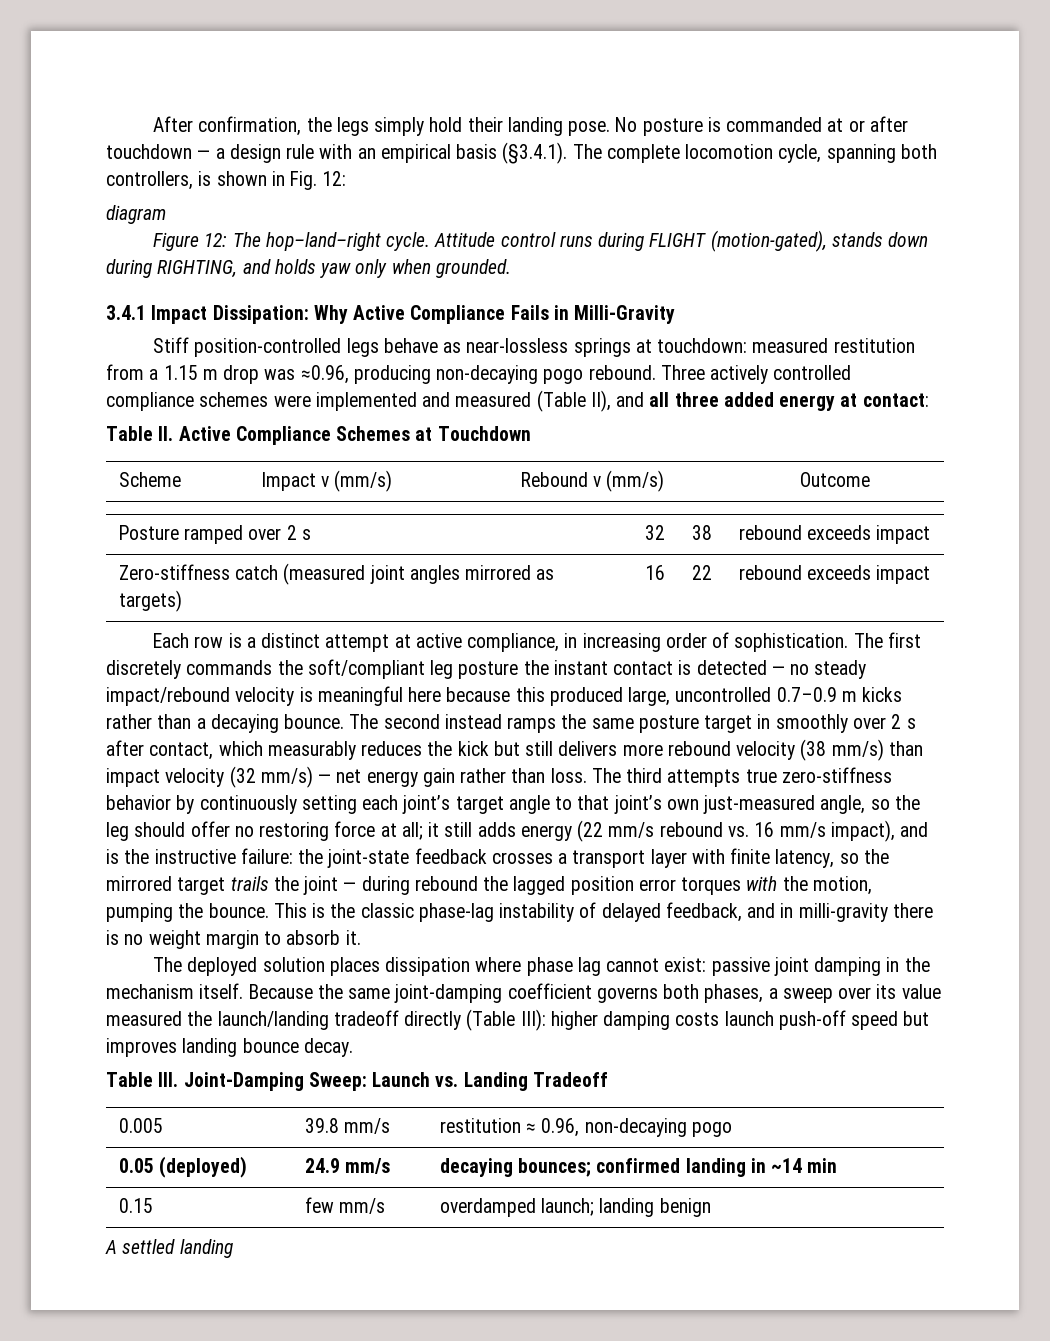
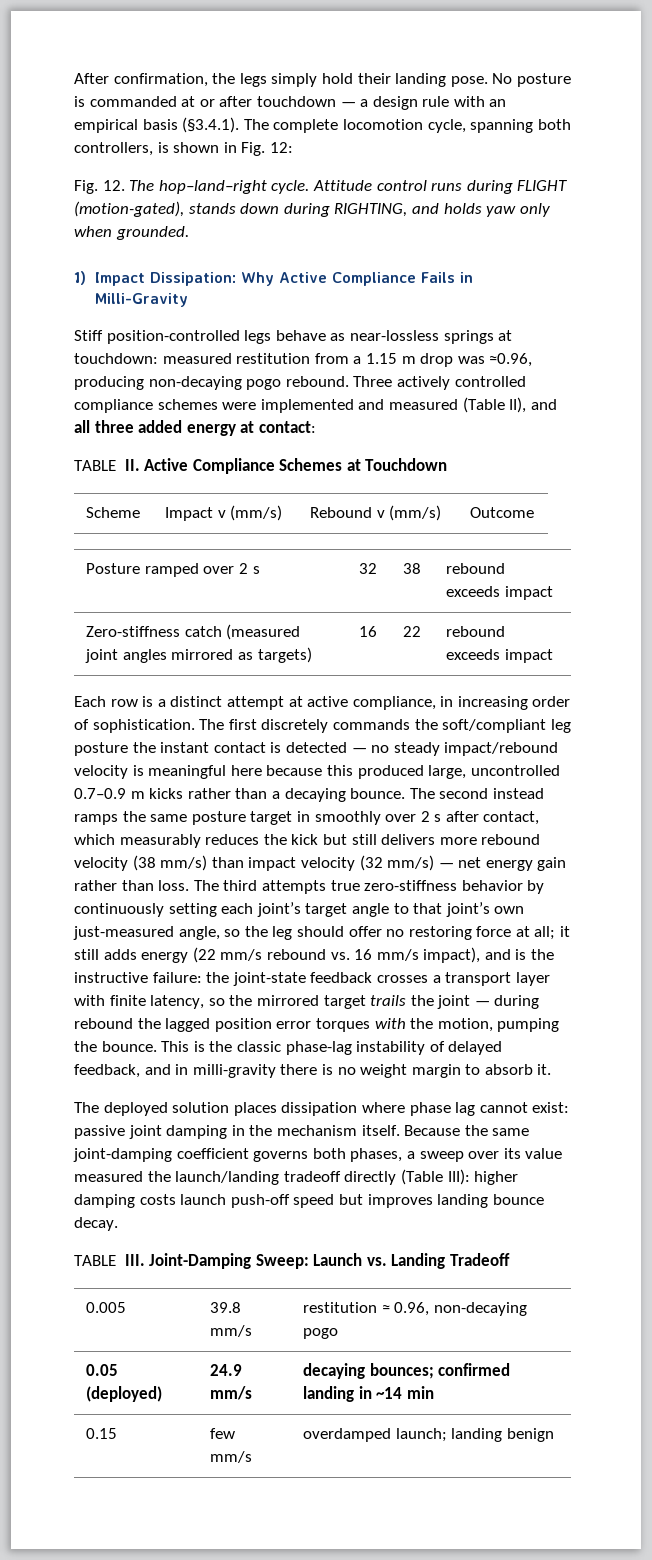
- diagram
- Figure 12: The hop–land–right cycle.
+ Fig. 12. The hop–land–right cycle.
- 3.4.1 Impact Dissipation: Why Active Compliance Fails in Milli-Gravity
+ 1) Impact Dissipation: Why Active Compliance Fails in Milli-Gravity
- Table II. Active Compliance Schemes at Touchdown
+ TABLE II. Active Compliance Schemes at Touchdown
- Table III. Joint-Damping Sweep: Launch vs. Landing Tradeoff
+ TABLE III. Joint-Damping Sweep: Launch vs. Landing Tradeoff
- A settled landing

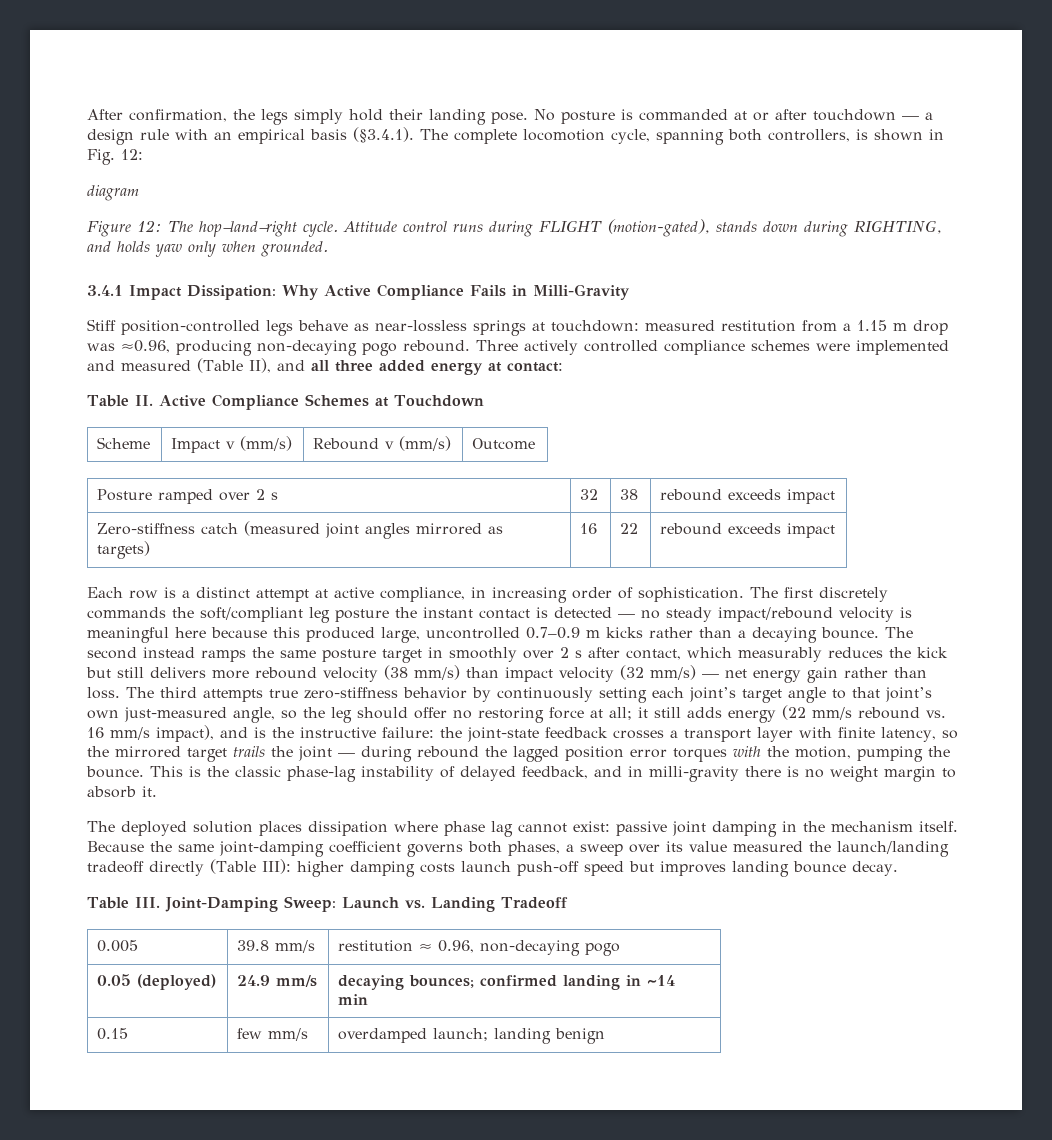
- Fig. 12. The hop–land–right cycle.
+ diagram
+ Figure 12: The hop–land–right cycle.
- 1) Impact Dissipation: Why Active Compliance Fails in Milli-Gravity
+ 3.4.1 Impact Dissipation: Why Active Compliance Fails in Milli-Gravity
- TABLE II. Active Compliance Schemes at Touchdown
+ Table II. Active Compliance Schemes at Touchdown
- TABLE III. Joint-Damping Sweep: Launch vs. Landing Tradeoff
+ Table III. Joint-Damping Sweep: Launch vs. Landing Tradeoff

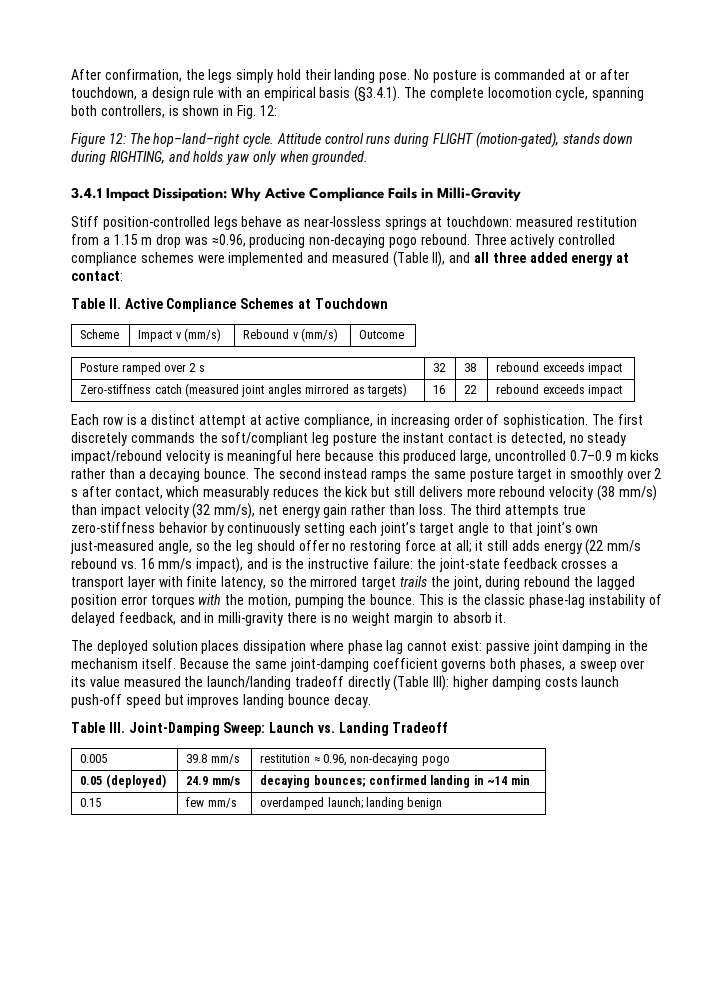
- No posture is commanded at or after touchdown — a design rule with an empirical basis (§3.4.1). The complete locomotion cycle, spanning both controllers, is shown in Fig. 12:
+ No posture is commanded at or after touchdown, a design rule with an empirical basis (§3.4.1). The complete locomotion cycle, spanning both controllers, is shown in Fig. 12:
- diagram
- The first discretely commands the soft/compliant leg posture the instant contact is detected — no steady impact/rebound velocity is meaningful here because this produced large, uncontrolled 0.7–0.9 m kicks rather than a decaying bounce.
+ The first discretely commands the soft/compliant leg posture the instant contact is detected, no steady impact/rebound velocity is meaningful here because this produced large, uncontrolled 0.7–0.9 m kicks rather than a decaying bounce.
- The second instead ramps the same posture target in smoothly over 2 s after contact, which measurably reduces the kick but still delivers more rebound velocity (38 mm/s) than impact velocity (32 mm/s) — net energy gain rather than loss.
+ The second instead ramps the same posture target in smoothly over 2 s after contact, which measurably reduces the kick but still delivers more rebound velocity (38 mm/s) than impact velocity (32 mm/s), net energy gain rather than loss.
- the joint-state feedback crosses a transport layer with finite latency, so the mirrored target trails the joint — during rebound the lagged position error torques with the motion, pumping the bounce.
+ the joint-state feedback crosses a transport layer with finite latency, so the mirrored target trails the joint, during rebound the lagged position error torques with the motion, pumping the bounce.

